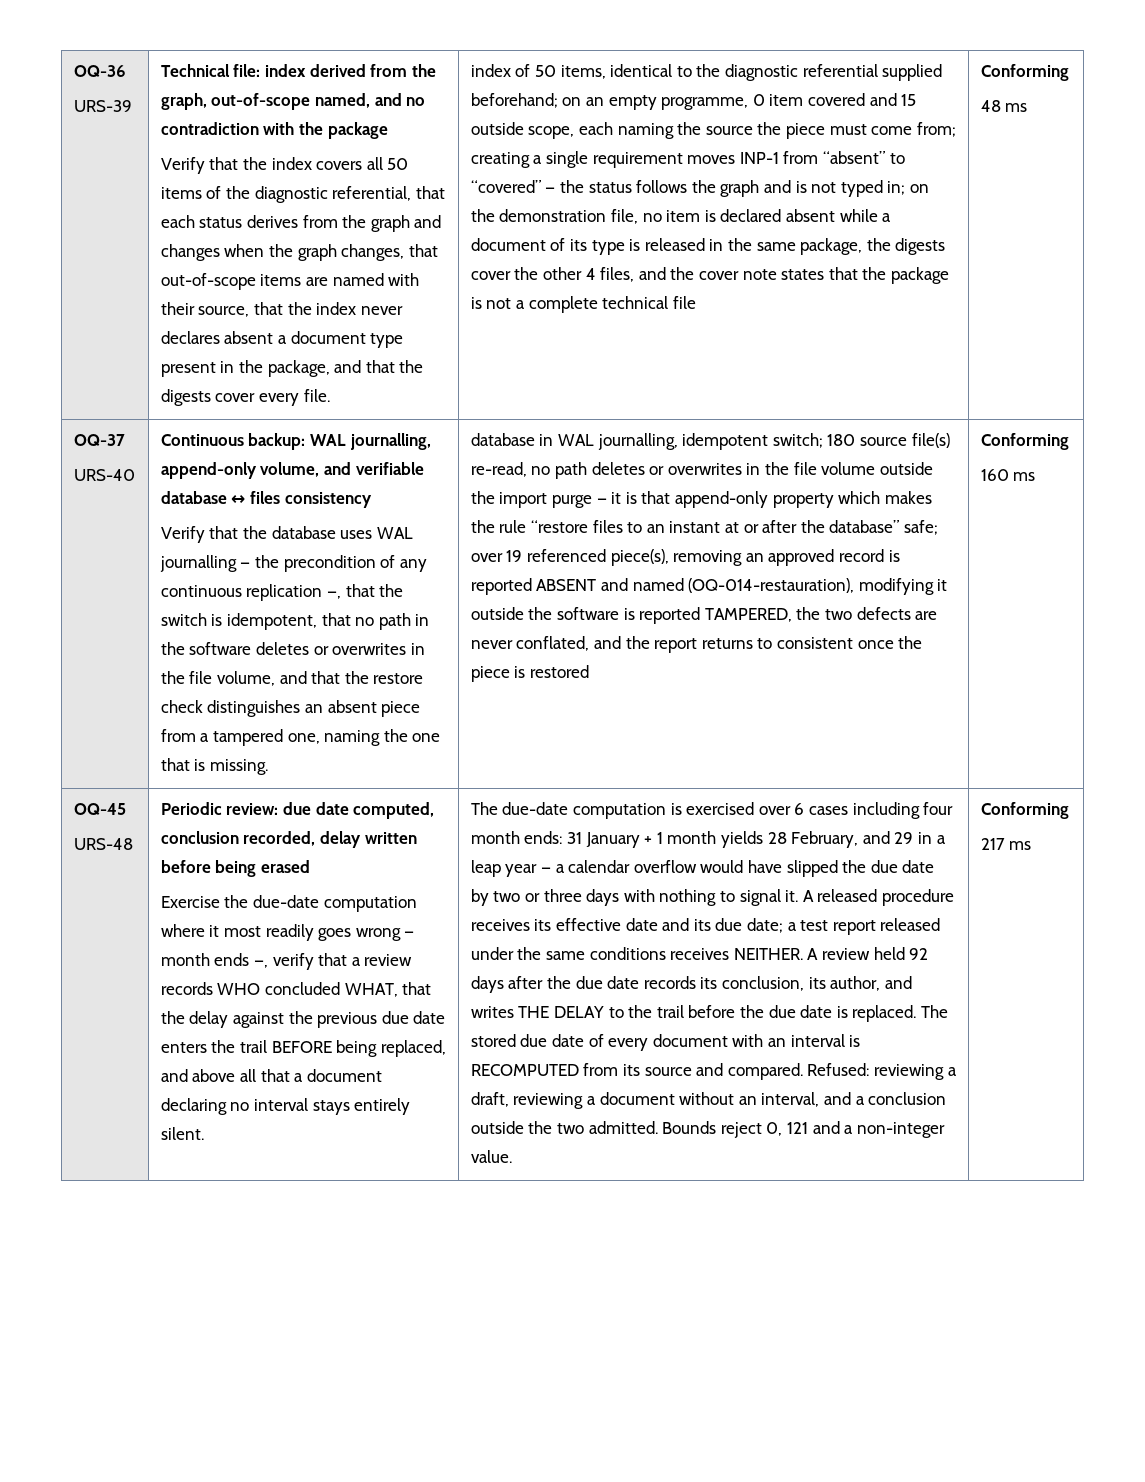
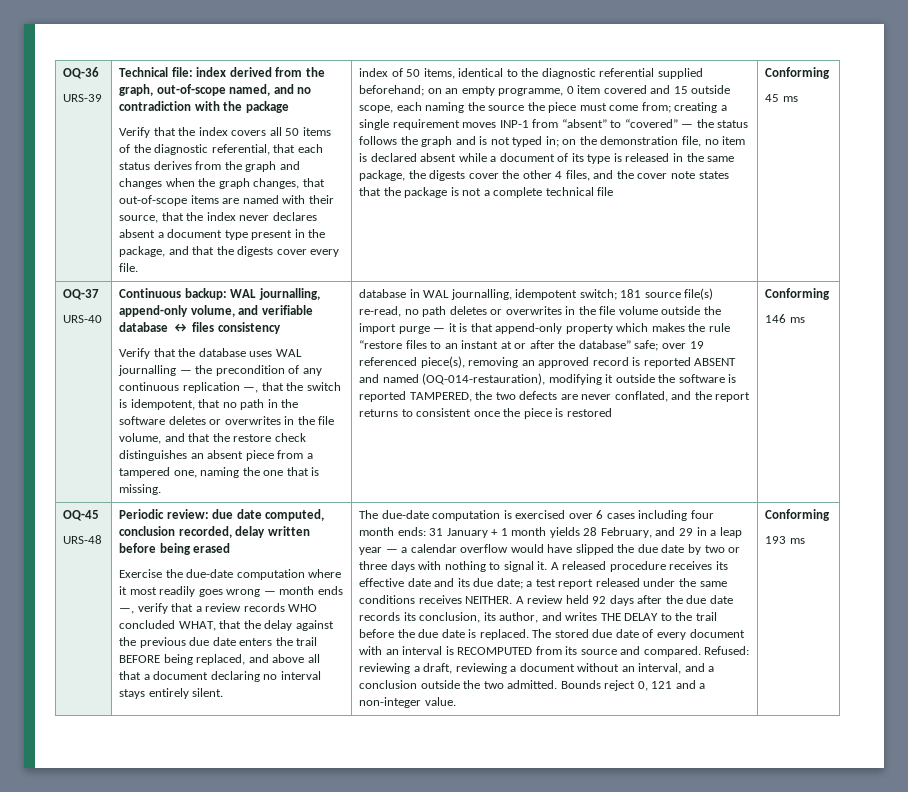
- 48 ms
+ 45 ms
- 180 source file(s) re-read, no path deletes or overwrites in the file volume outside the import purge — it is that append-only property which makes the rule “restore files to an instant at or after the database” safe;
+ 181 source file(s) re-read, no path deletes or overwrites in the file volume outside the import purge — it is that append-only property which makes the rule “restore files to an instant at or after the database” safe;
- 160 ms
+ 146 ms
- 217 ms
+ 193 ms

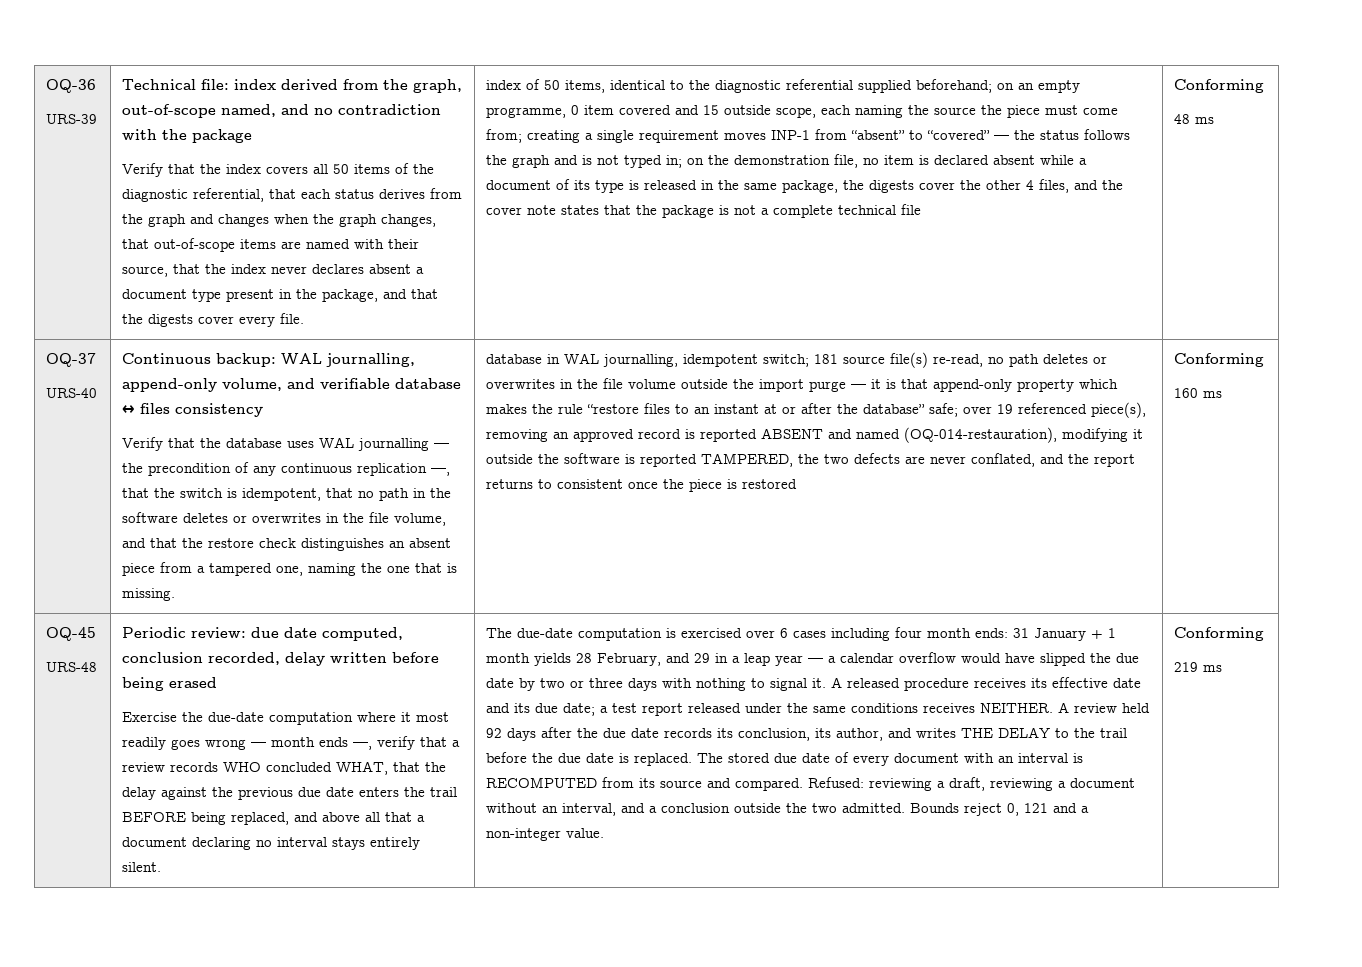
- 45 ms
+ 48 ms
- 146 ms
+ 160 ms
- 193 ms
+ 219 ms

